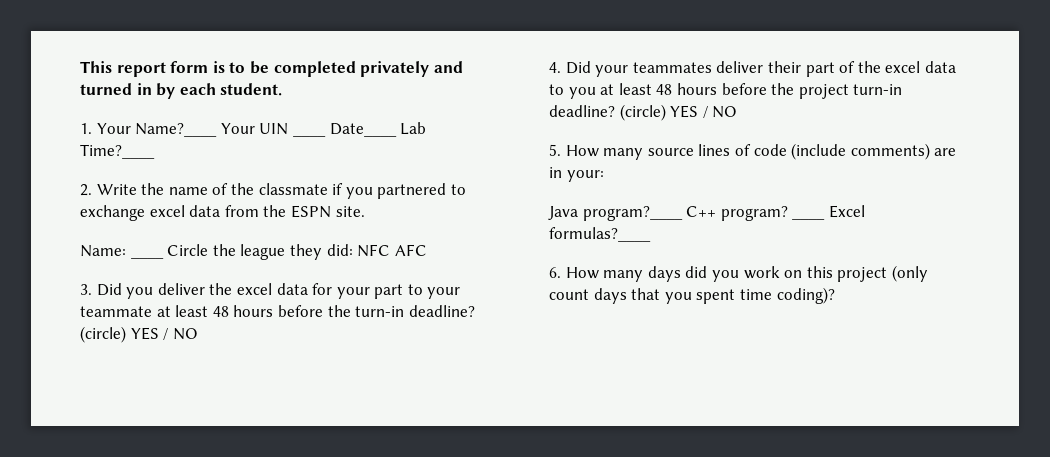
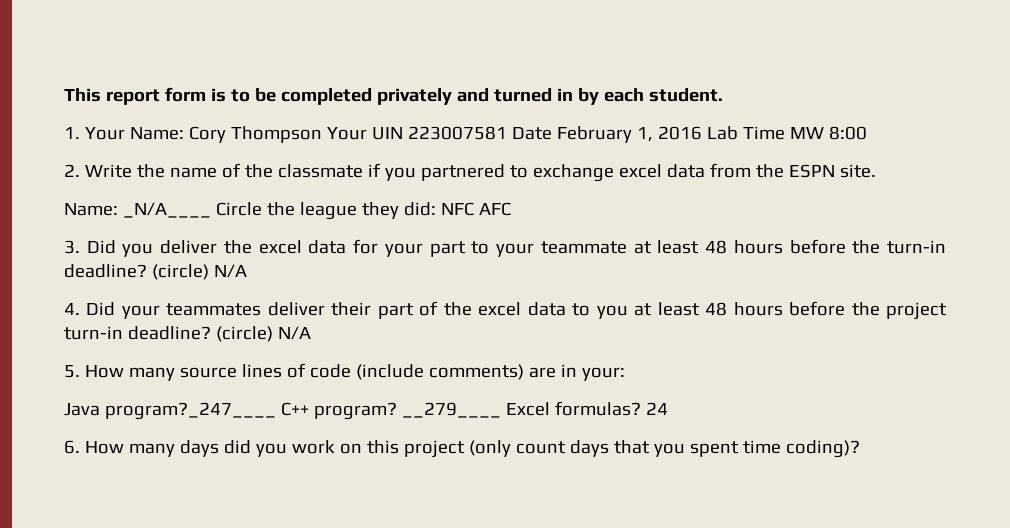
- 1. Your Name?____ Your UIN ____ Date____ Lab Time?____
+ 1. Your Name: Cory Thompson Your UIN 223007581 Date February 1, 2016 Lab Time MW 8:00
- Name: ____ Circle the league they did: NFC AFC
+ Name: _N/A____ Circle the league they did: NFC AFC
- 3. Did you deliver the excel data for your part to your teammate at least 48 hours before the turn-in deadline? (circle) YES / NO
+ 3. Did you deliver the excel data for your part to your teammate at least 48 hours before the turn-in deadline? (circle) N/A
- 4. Did your teammates deliver their part of the excel data to you at least 48 hours before the project turn-in deadline? (circle) YES / NO
+ 4. Did your teammates deliver their part of the excel data to you at least 48 hours before the project turn-in deadline? (circle) N/A
- Java program?____ C++ program?
+ Java program?_247____ C++ program?
- ____ Excel formulas?____
+ __279____ Excel formulas? 24

